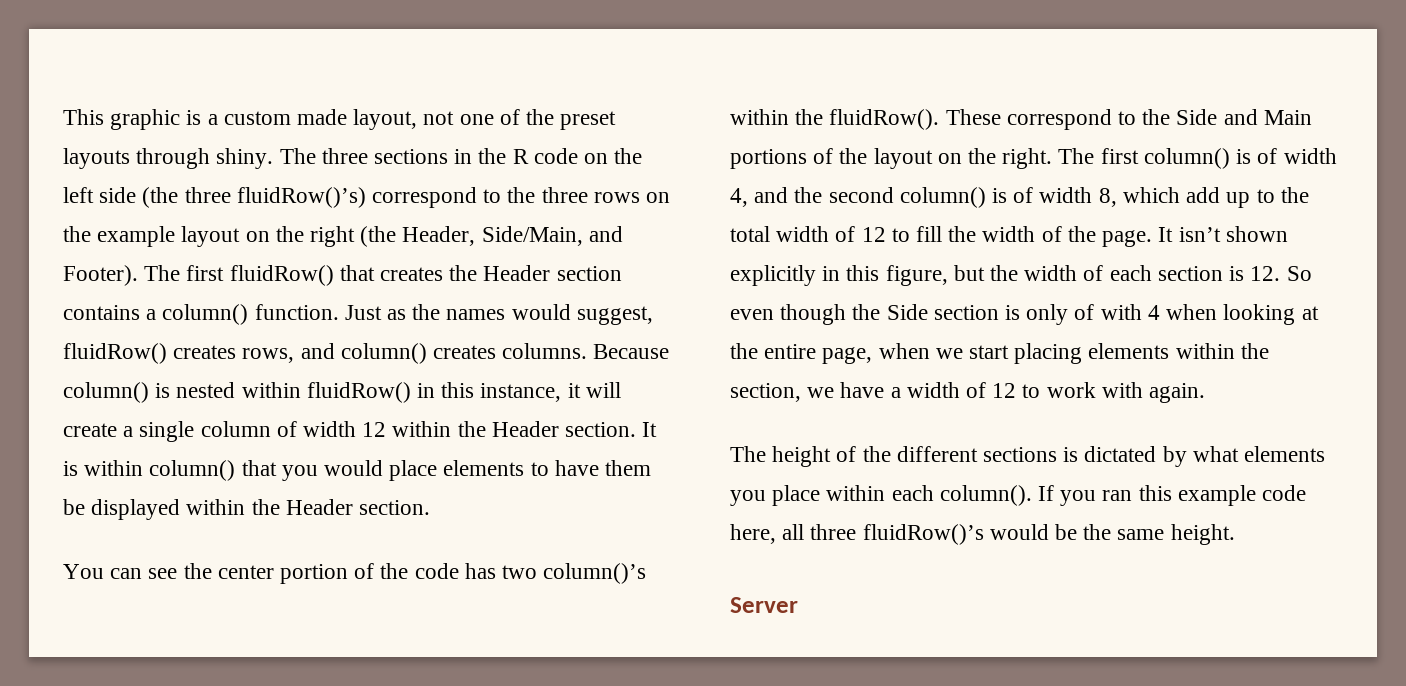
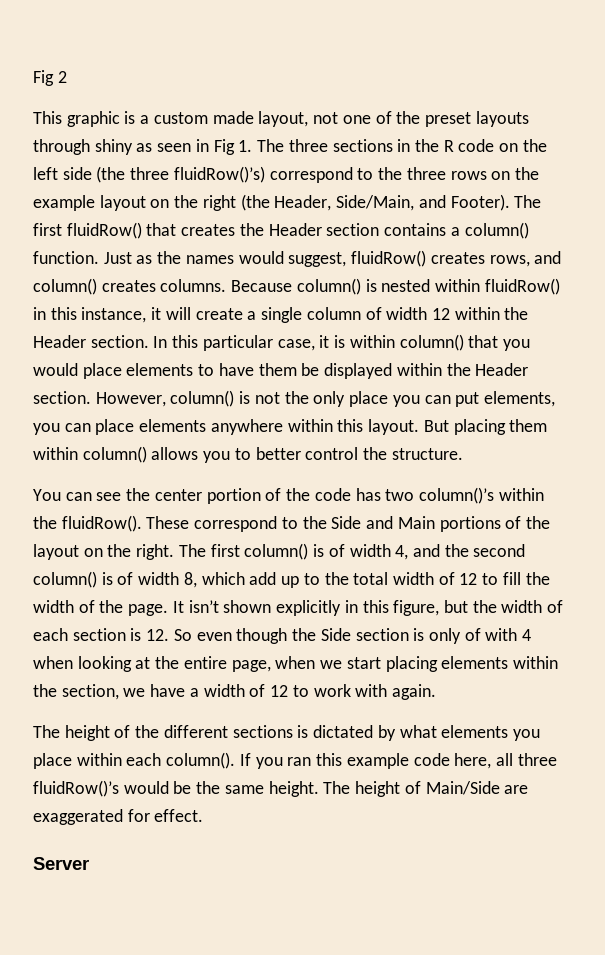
+ Fig 2
- This graphic is a custom made layout, not one of the preset layouts through shiny. The three sections in the R code on the left side (the three fluidRow()’s) correspond to the three rows on the example layout on the right (the Header, Side/Main, and Footer).
+ This graphic is a custom made layout, not one of the preset layouts through shiny as seen in Fig 1. The three sections in the R code on the left side (the three fluidRow()’s) correspond to the three rows on the example layout on the right (the Header, Side/Main, and Footer).
- It is within column() that you would place elements to have them be displayed within the Header section.
+ In this particular case, it is within column() that you would place elements to have them be displayed within the Header section. However, column() is not the only place you can put elements, you can place elements anywhere within this layout. But placing them within column() allows you to better control the structure.
+ The height of Main/Side are exaggerated for effect.

